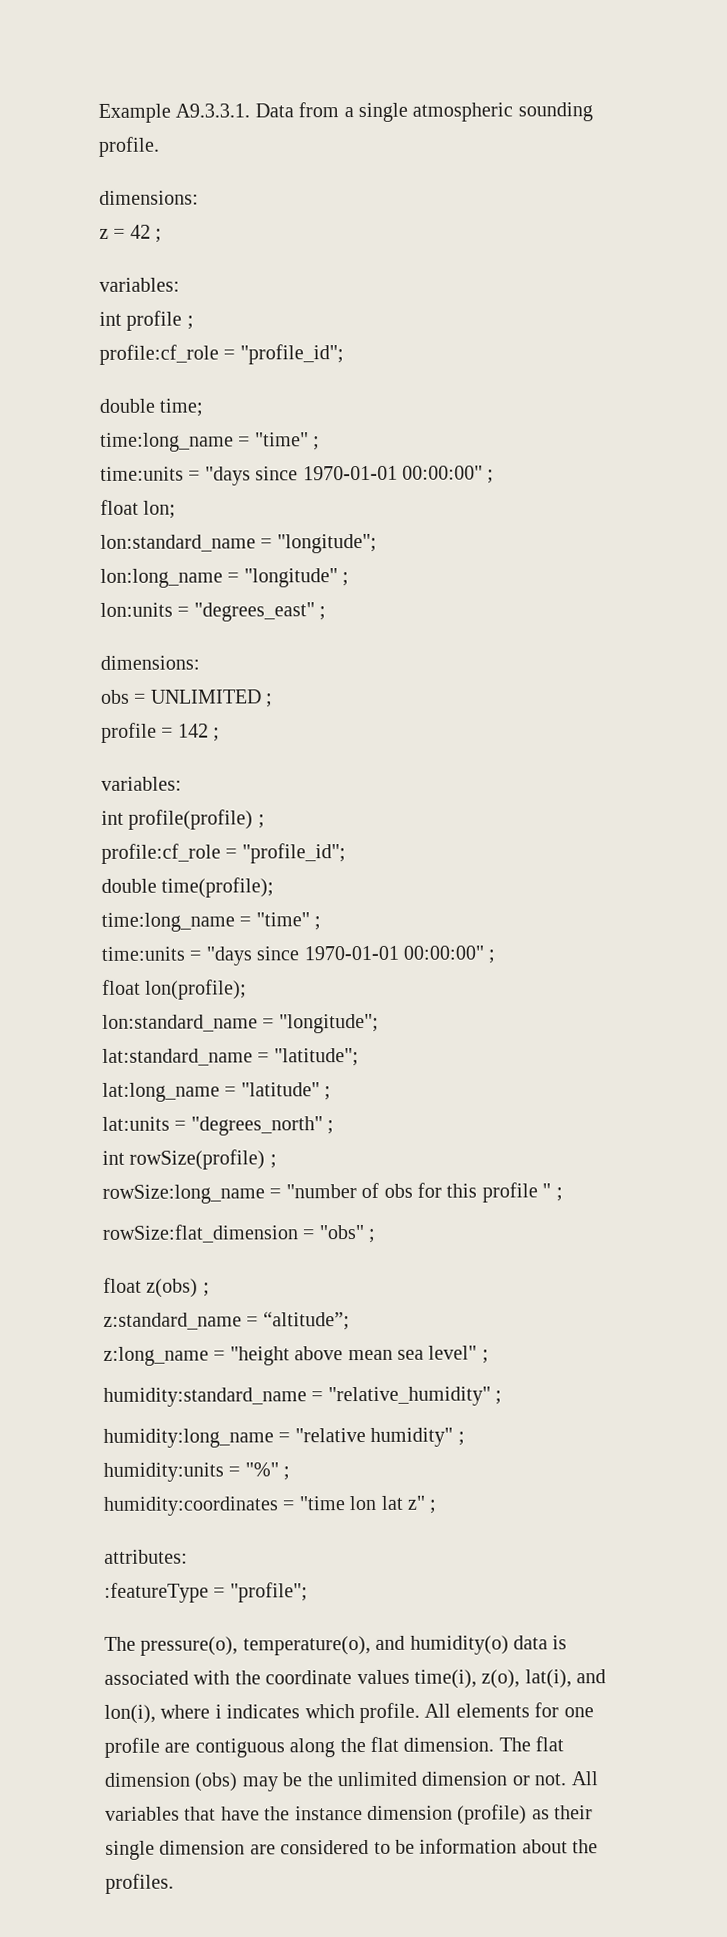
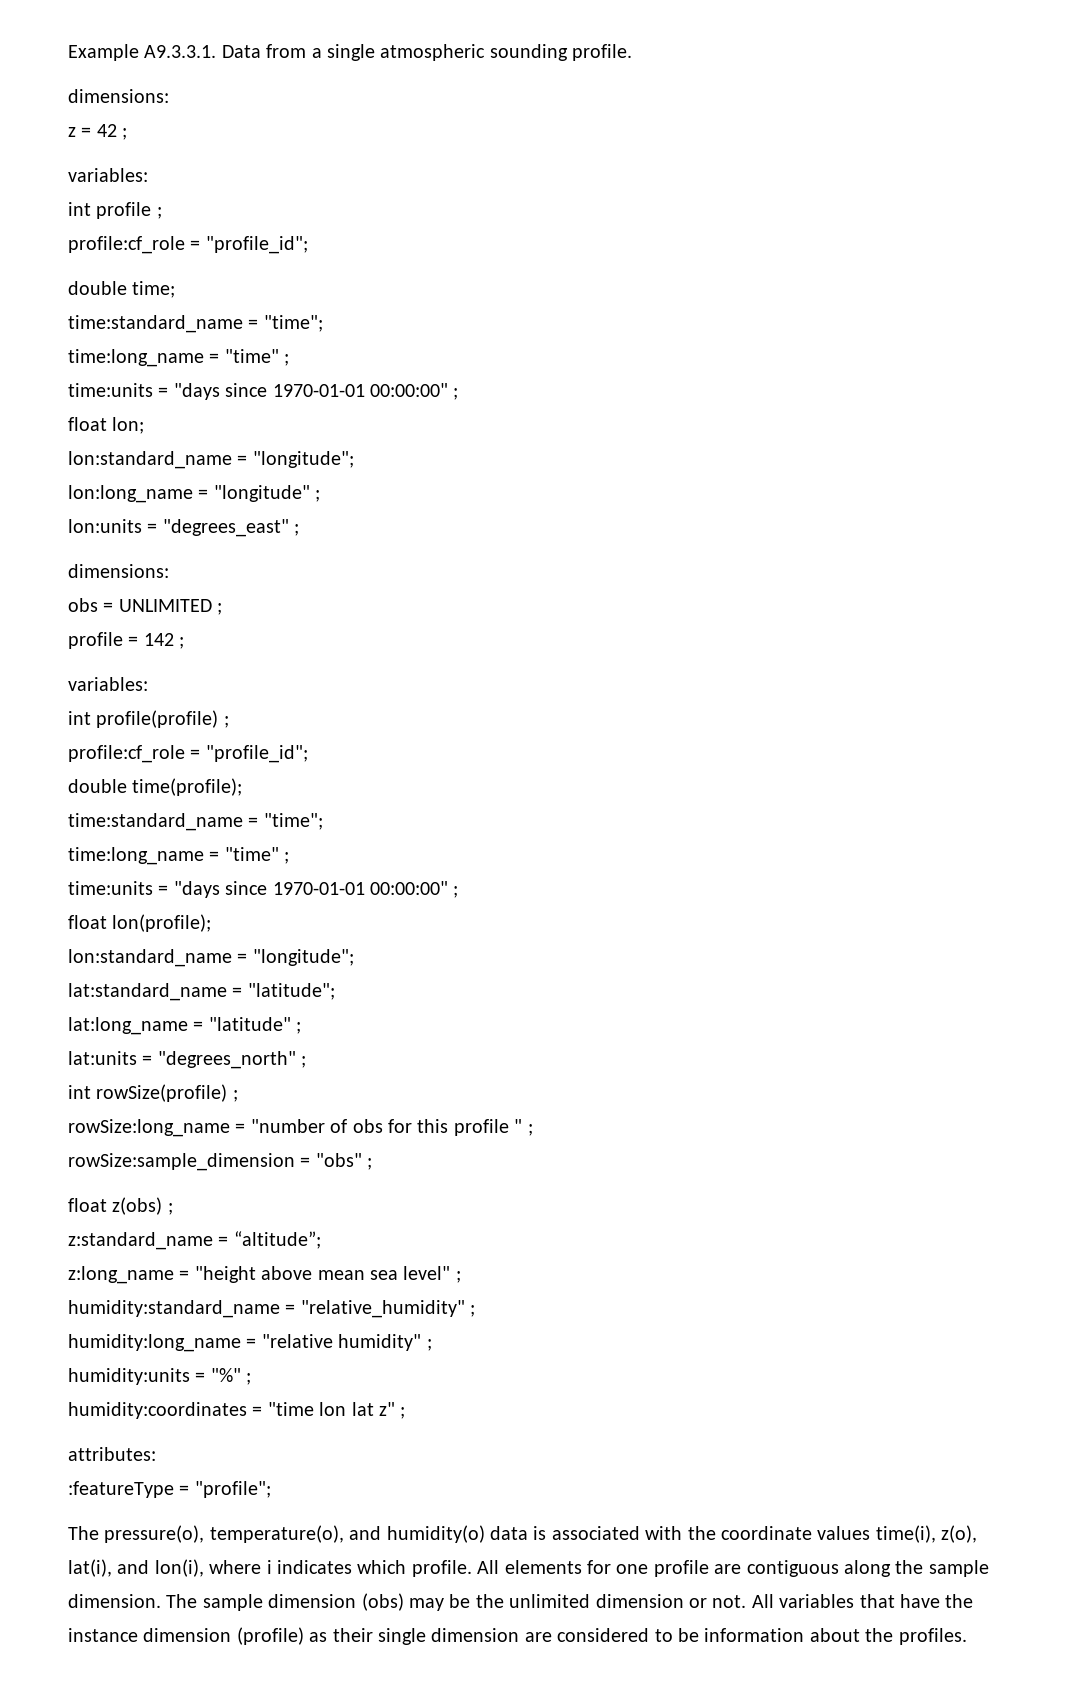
  double time;
+ time:standard_name = "time";
  double time(profile);
+ time:standard_name = "time";
- rowSize:flat_dimension = "obs" ;
+ rowSize:sample_dimension = "obs" ;
- All elements for one profile are contiguous along the flat dimension.
+ All elements for one profile are contiguous along the sample dimension.
- The flat dimension (obs) may be the unlimited dimension or not.
+ The sample dimension (obs) may be the unlimited dimension or not.

